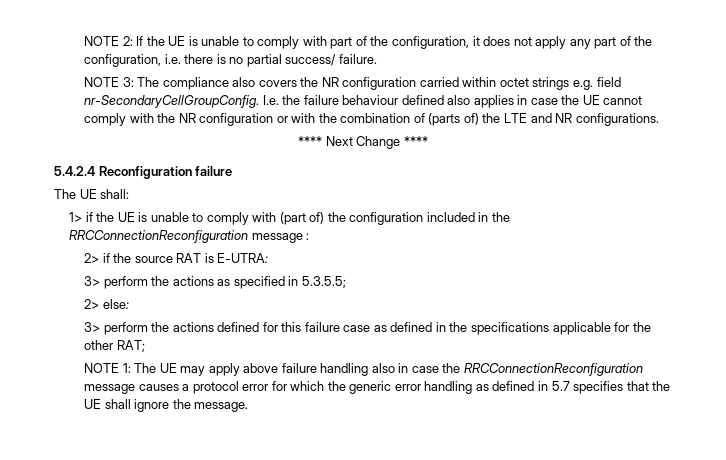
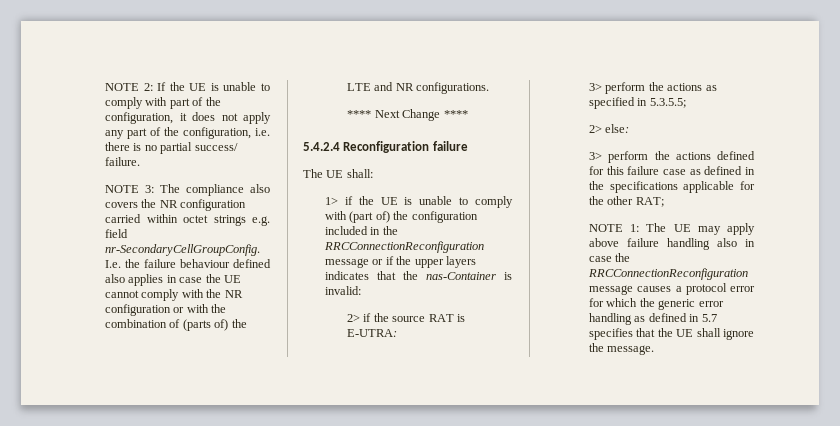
- 1> if the UE is unable to comply with (part of) the configuration included in the RRCConnectionReconfiguration message :
+ 1> if the UE is unable to comply with (part of) the configuration included in the RRCConnectionReconfiguration message or if the upper layers indicates that the nas-Container is invalid:

